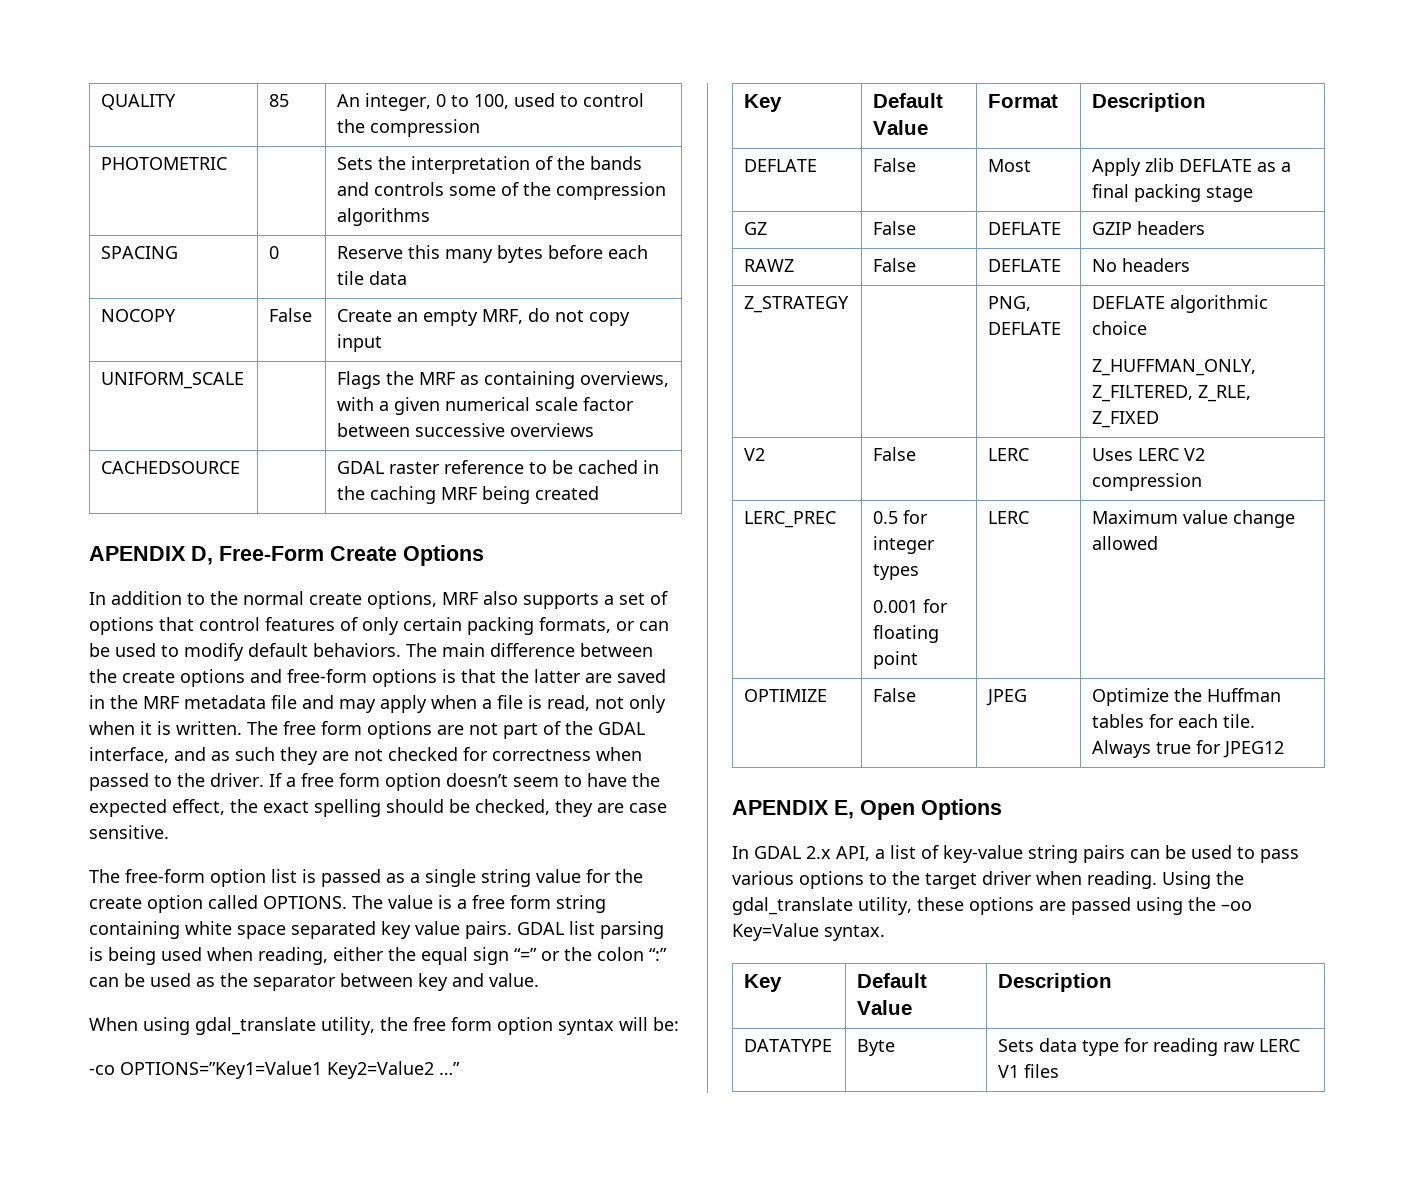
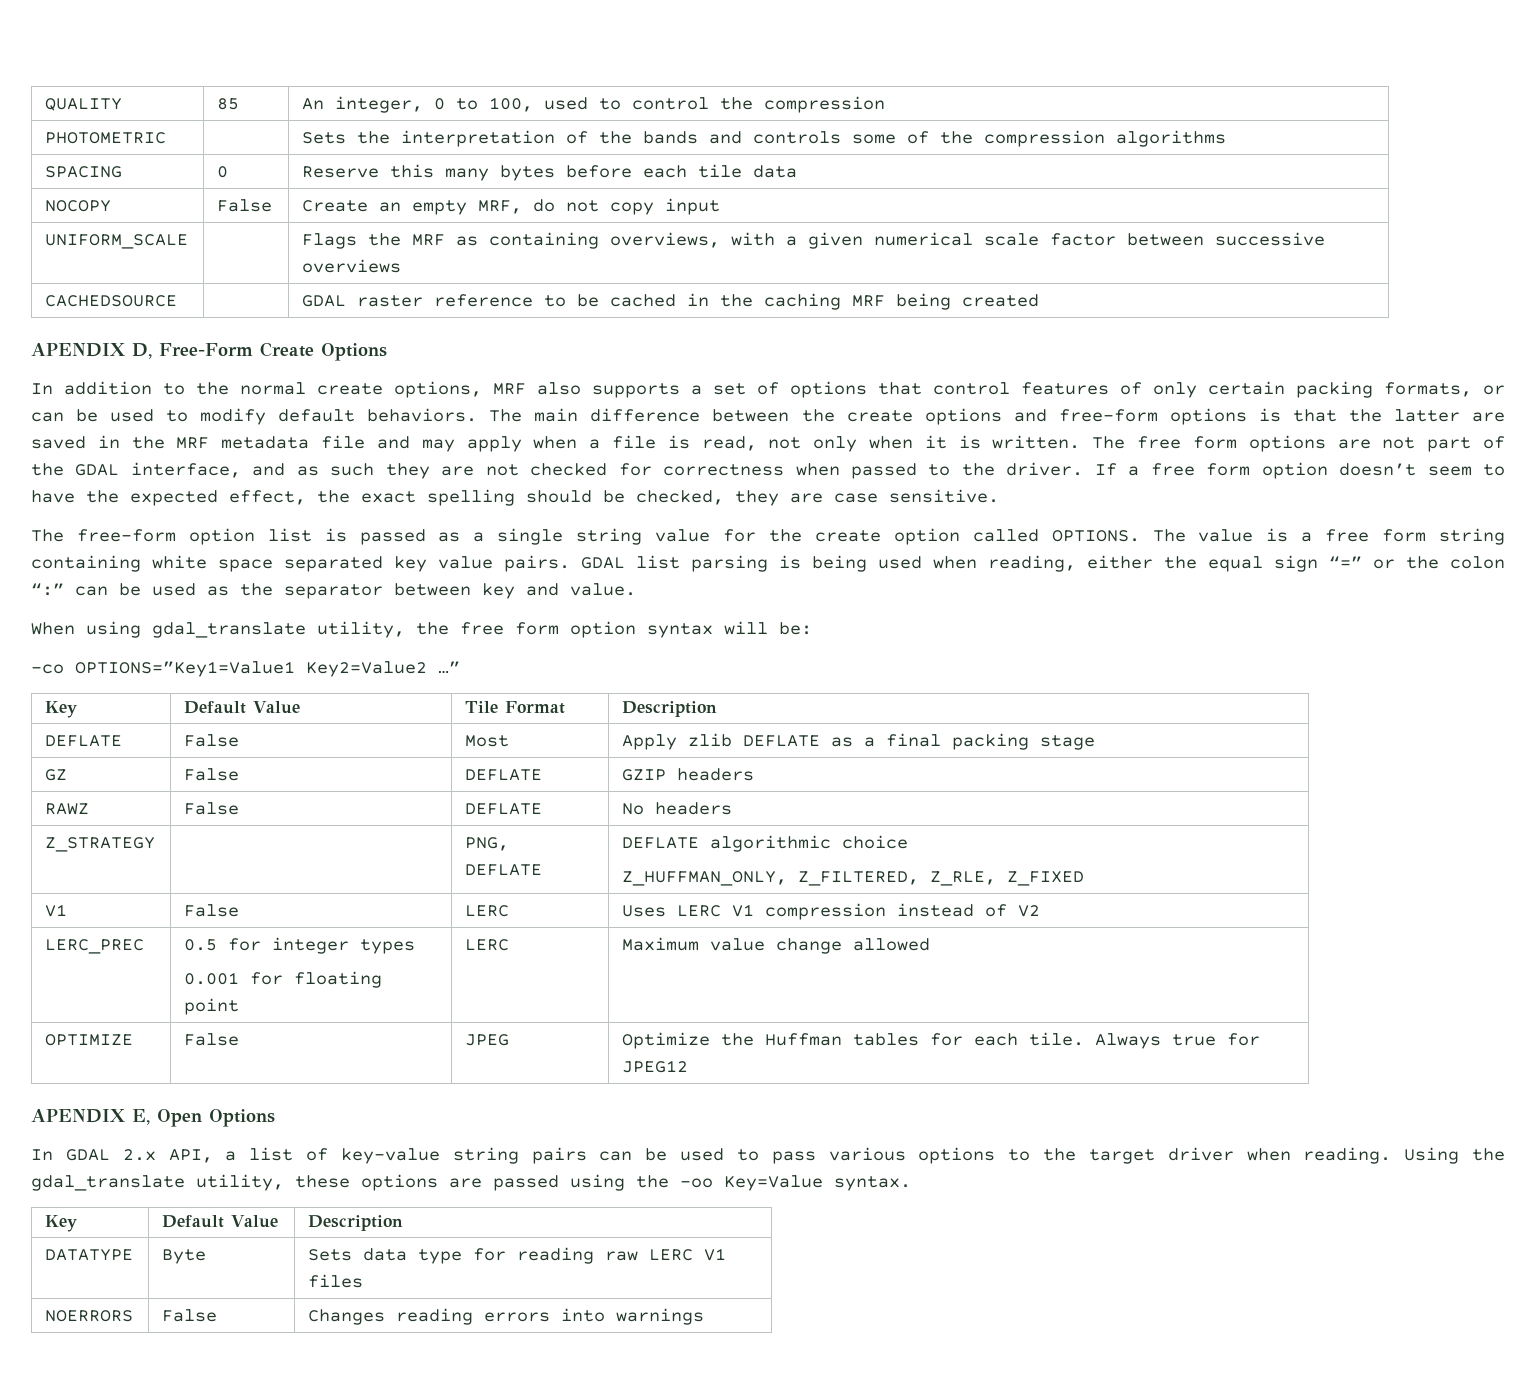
- Key | Default Value | Format | Description
+ Key | Default Value | Tile Format | Description
- V2 | False | LERC | Uses LERC V2 compression
+ V1 | False | LERC | Uses LERC V1 compression instead of V2
+ NOERRORS | False | Changes reading errors into warnings

